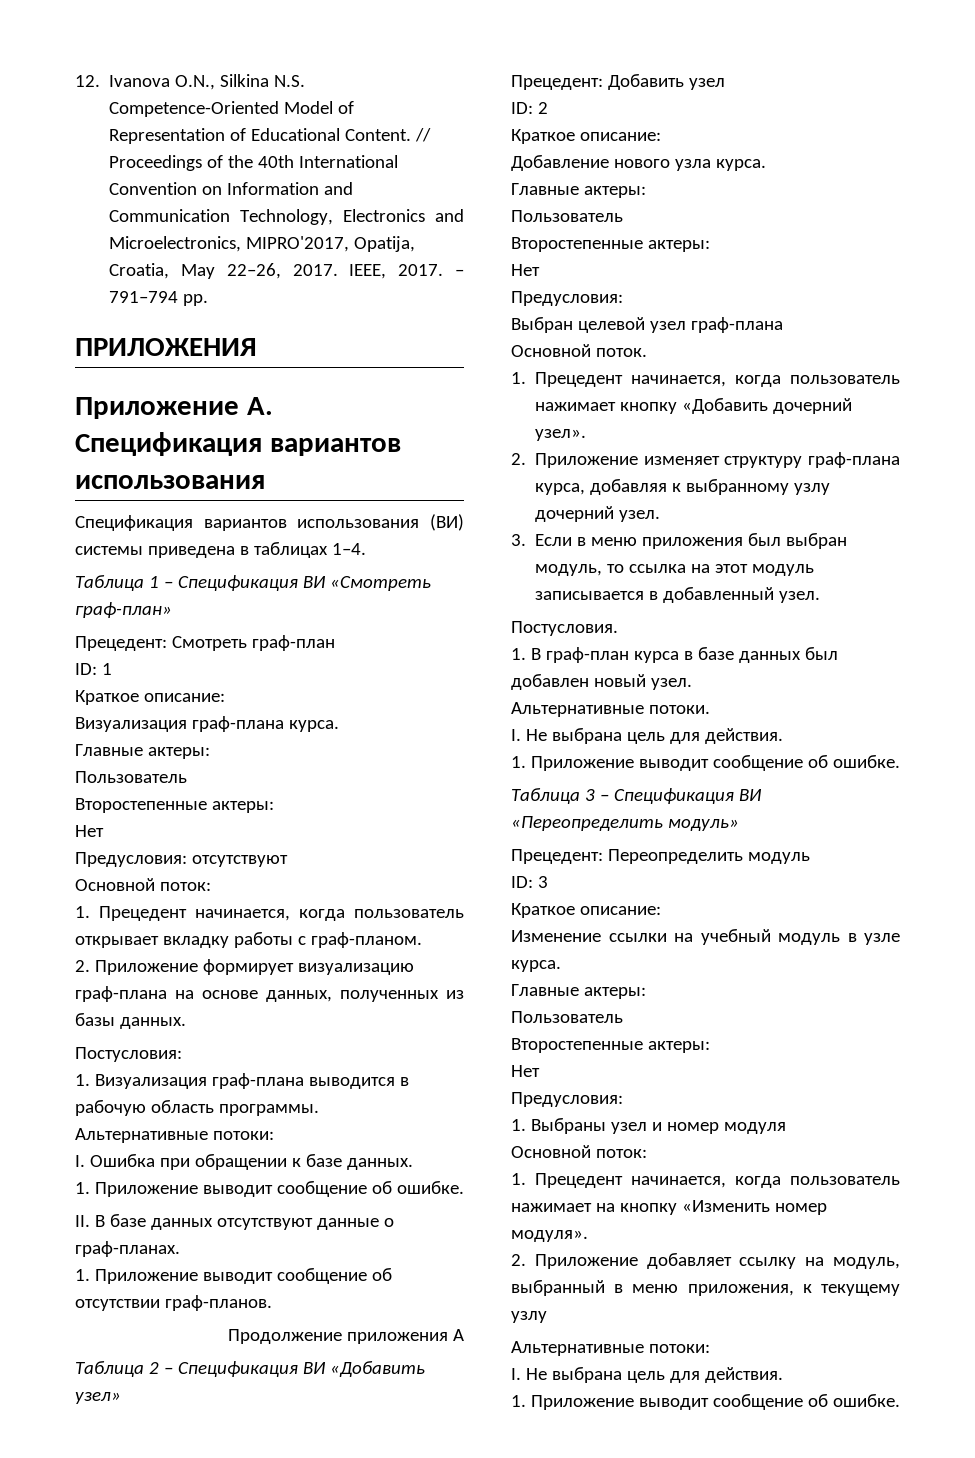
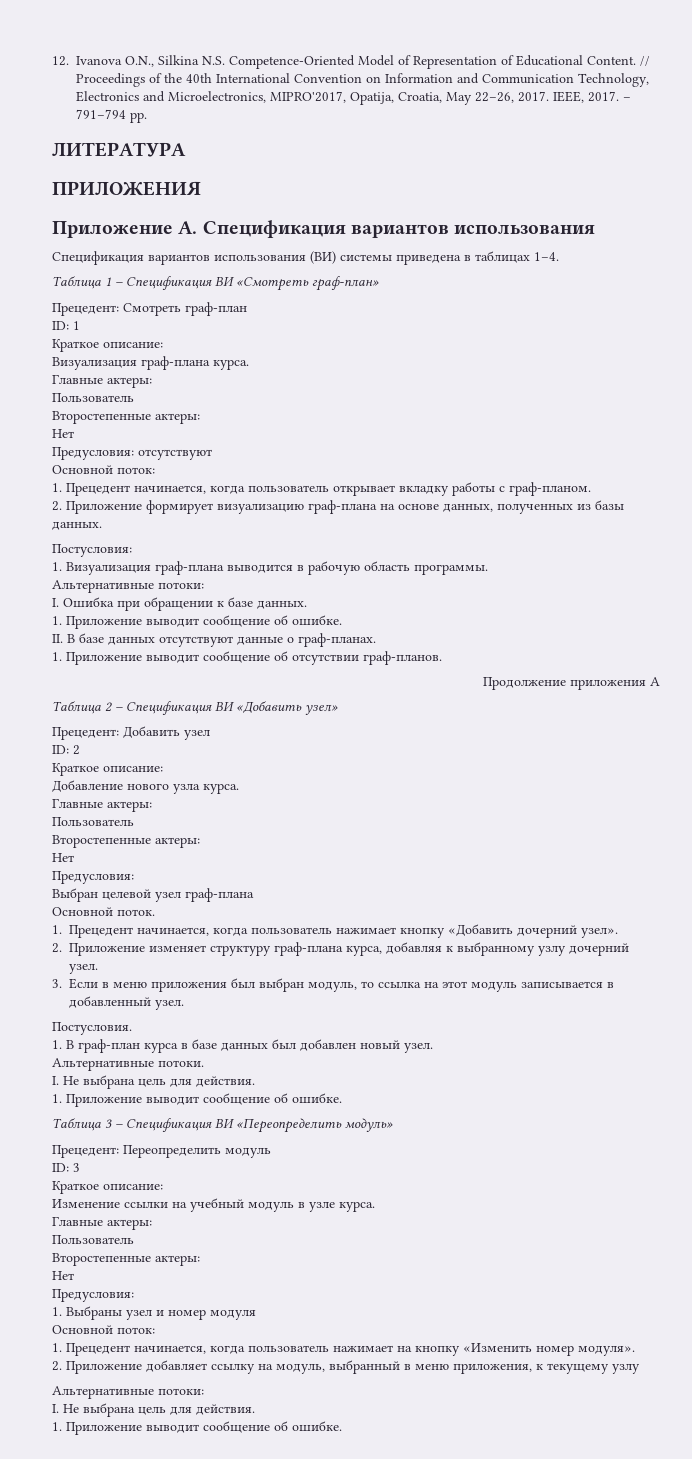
+ ЛИТЕРАТУРА

